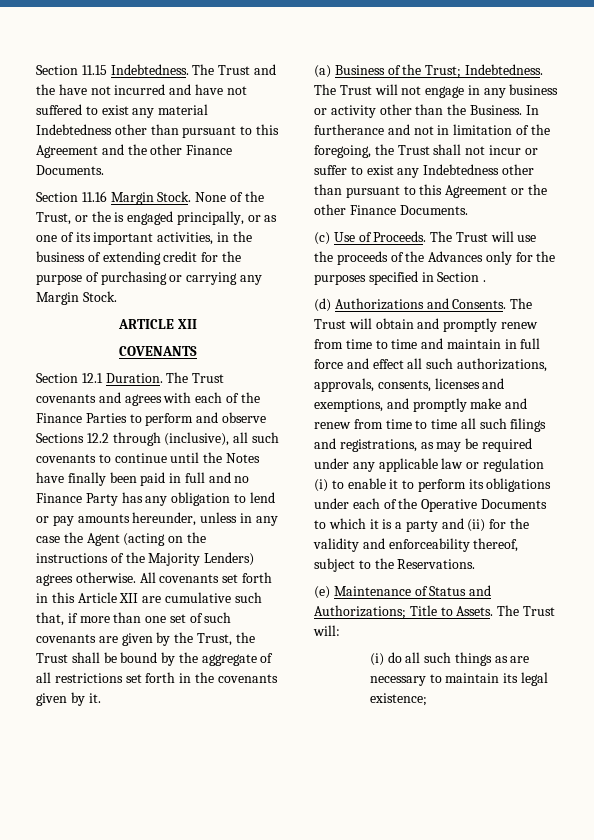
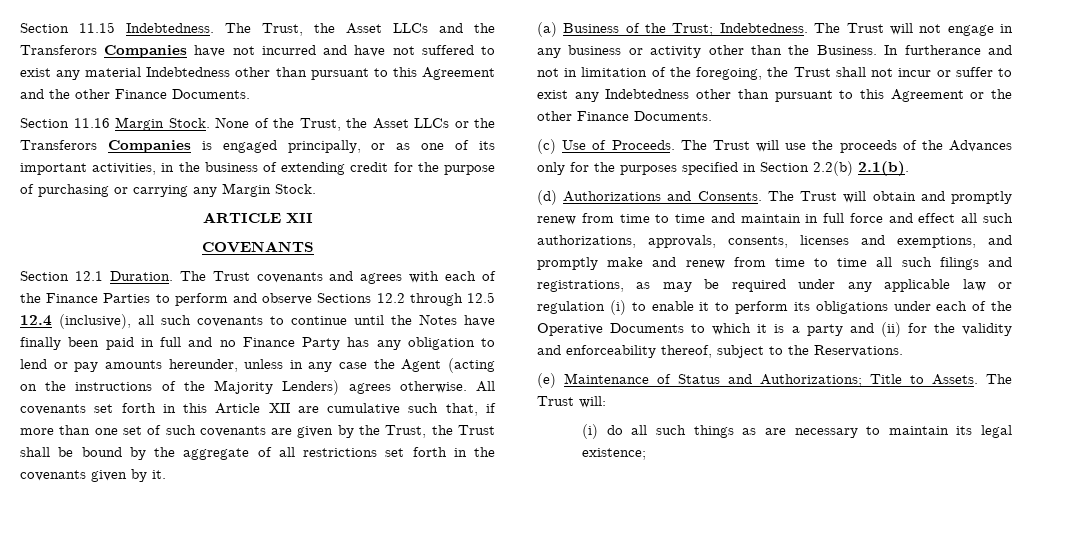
- The Trust and the have not incurred and have not suffered to exist any material Indebtedness other than pursuant to this Agreement and the other Finance Documents.
+ The Trust, the Asset LLCs and the Transferors Companies have not incurred and have not suffered to exist any material Indebtedness other than pursuant to this Agreement and the other Finance Documents.
- None of the Trust, or the is engaged principally, or as one of its important activities, in the business of extending credit for the purpose of purchasing or carrying any Margin Stock.
+ None of the Trust, the Asset LLCs or the Transferors Companies is engaged principally, or as one of its important activities, in the business of extending credit for the purpose of purchasing or carrying any Margin Stock.
- The Trust covenants and agrees with each of the Finance Parties to perform and observe Sections 12.2 through (inclusive), all such covenants to continue until the Notes have finally been paid in full and no Finance Party has any obligation to lend or pay amounts hereunder, unless in any case the Agent (acting on the instructions of the Majority Lenders) agrees otherwise.
+ The Trust covenants and agrees with each of the Finance Parties to perform and observe Sections 12.2 through 12.5 12.4 (inclusive), all such covenants to continue until the Notes have finally been paid in full and no Finance Party has any obligation to lend or pay amounts hereunder, unless in any case the Agent (acting on the instructions of the Majority Lenders) agrees otherwise.
- The Trust will use the proceeds of the Advances only for the purposes specified in Section .
+ The Trust will use the proceeds of the Advances only for the purposes specified in Section 2.2(b) 2.1(b).

